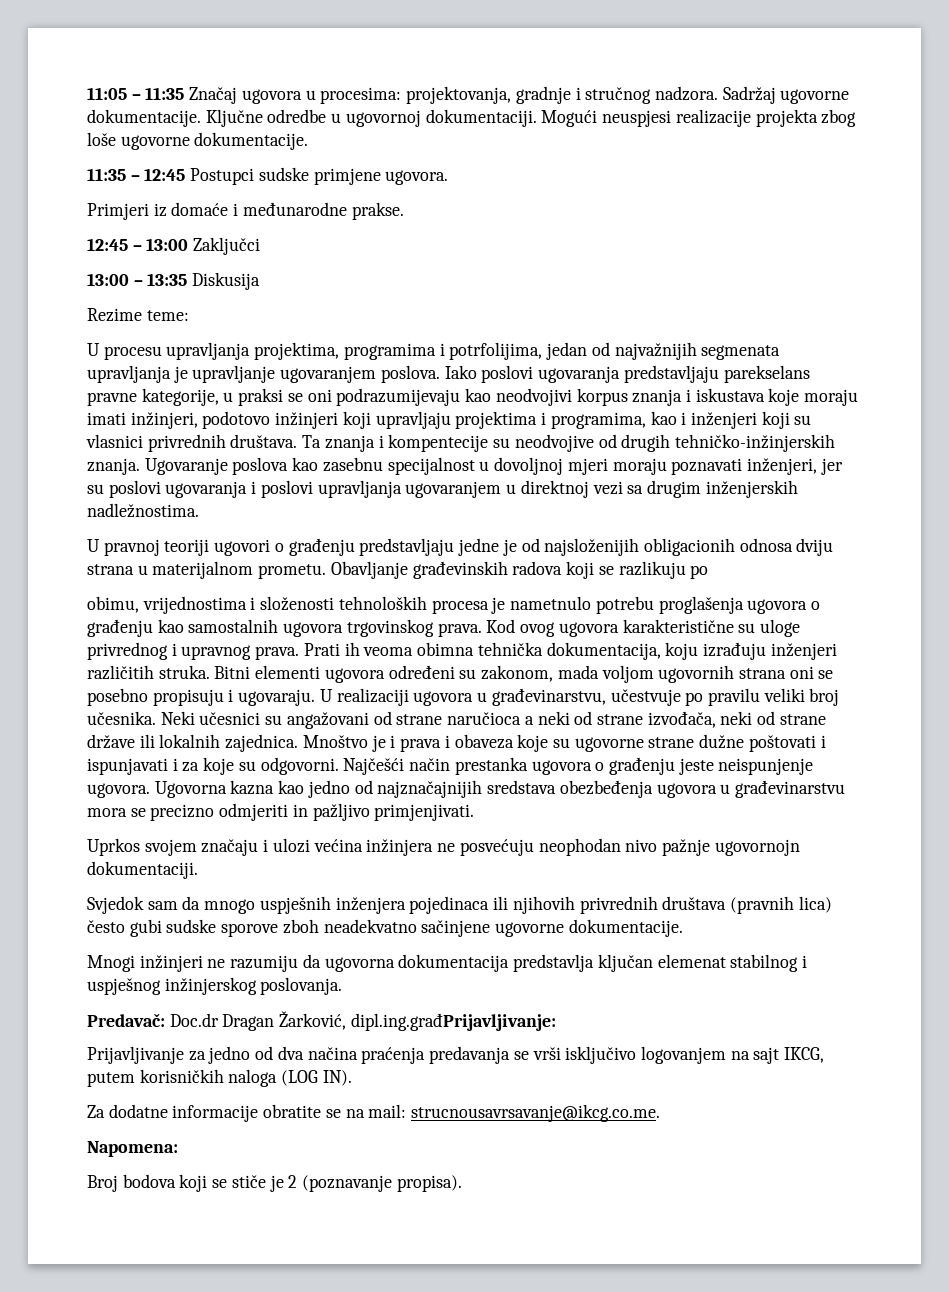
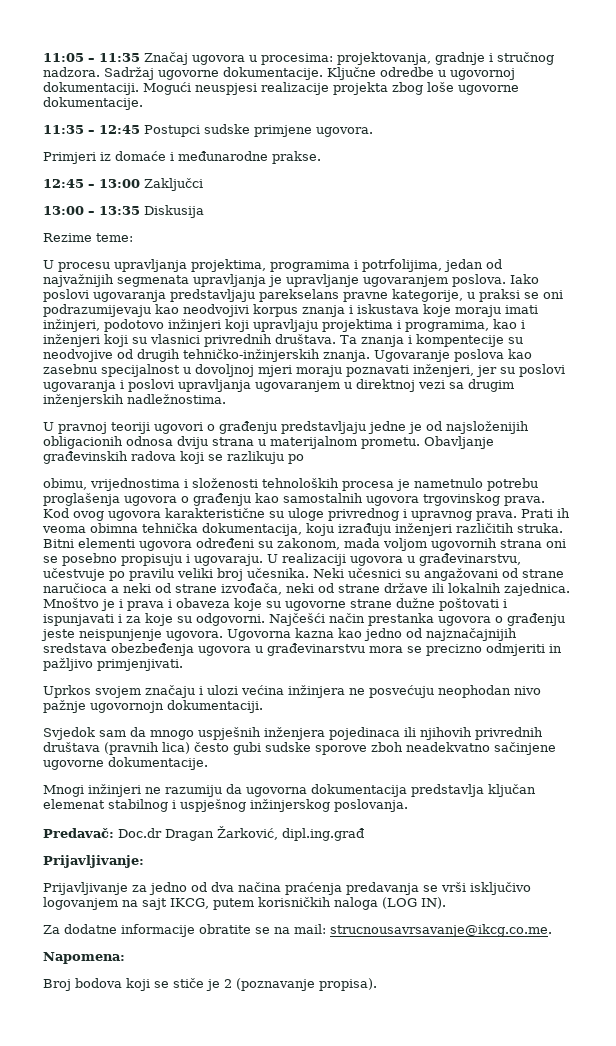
- Predavač: Doc.dr Dragan Žarković, dipl.ing.građPrijavljivanje:
+ Predavač: Doc.dr Dragan Žarković, dipl.ing.građ
+ Prijavljivanje:

